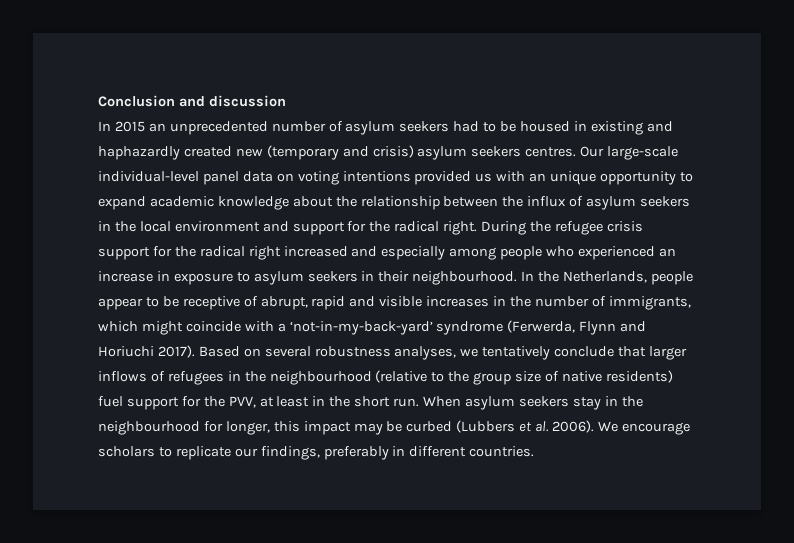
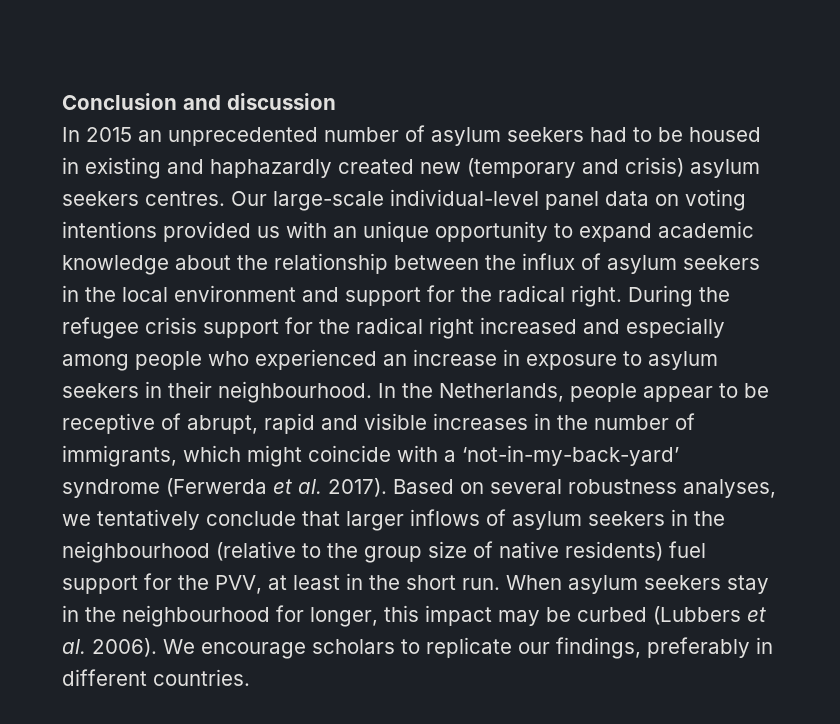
- In the Netherlands, people appear to be receptive of abrupt, rapid and visible increases in the number of immigrants, which might coincide with a ‘not-in-my-back-yard’ syndrome (Ferwerda, Flynn and Horiuchi 2017).
+ In the Netherlands, people appear to be receptive of abrupt, rapid and visible increases in the number of immigrants, which might coincide with a ‘not-in-my-back-yard’ syndrome (Ferwerda et al. 2017).
- Based on several robustness analyses, we tentatively conclude that larger inflows of refugees in the neighbourhood (relative to the group size of native residents) fuel support for the PVV, at least in the short run.
+ Based on several robustness analyses, we tentatively conclude that larger inflows of asylum seekers in the neighbourhood (relative to the group size of native residents) fuel support for the PVV, at least in the short run.

